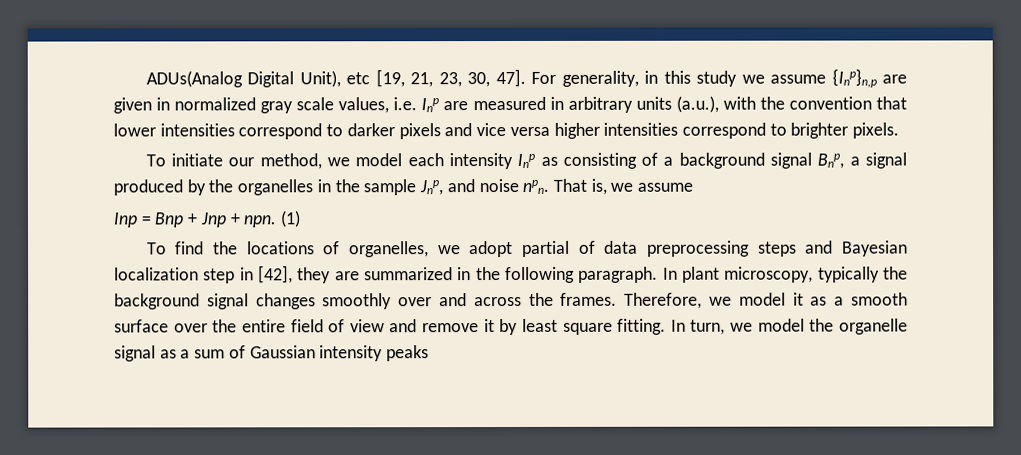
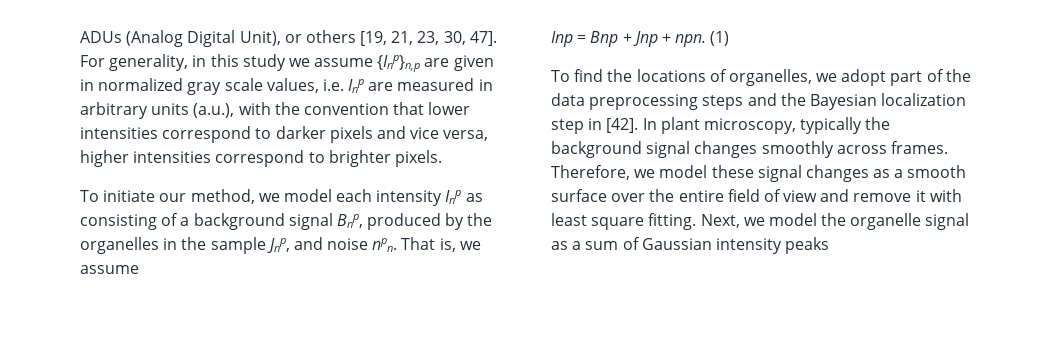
- ADUs(Analog Digital Unit), etc [19, 21, 23, 30, 47].
+ ADUs (Analog Digital Unit), or others [19, 21, 23, 30, 47].
- For generality, in this study we assume {Inp}n,p are given in normalized gray scale values, i.e. Inp are measured in arbitrary units (a.u.), with the convention that lower intensities correspond to darker pixels and vice versa higher intensities correspond to brighter pixels.
+ For generality, in this study we assume {Inp}n,p are given in normalized gray scale values, i.e. Inp are measured in arbitrary units (a.u.), with the convention that lower intensities correspond to darker pixels and vice versa, higher intensities correspond to brighter pixels.
- To initiate our method, we model each intensity Inp as consisting of a background signal Bnp, a signal produced by the organelles in the sample Jnp, and noise npn.
+ To initiate our method, we model each intensity Inp as consisting of a background signal Bnp, produced by the organelles in the sample Jnp, and noise npn.
- To find the locations of organelles, we adopt partial of data preprocessing steps and Bayesian localization step in [42], they are summarized in the following paragraph.
+ To find the locations of organelles, we adopt part of the data preprocessing steps and the Bayesian localization step in [42].
- In plant microscopy, typically the background signal changes smoothly over and across the frames.
+ In plant microscopy, typically the background signal changes smoothly across frames.
- Therefore, we model it as a smooth surface over the entire field of view and remove it by least square fitting.
+ Therefore, we model these signal changes as a smooth surface over the entire field of view and remove it with least square fitting.
- In turn, we model the organelle signal as a sum of Gaussian intensity peaks
+ Next, we model the organelle signal as a sum of Gaussian intensity peaks

